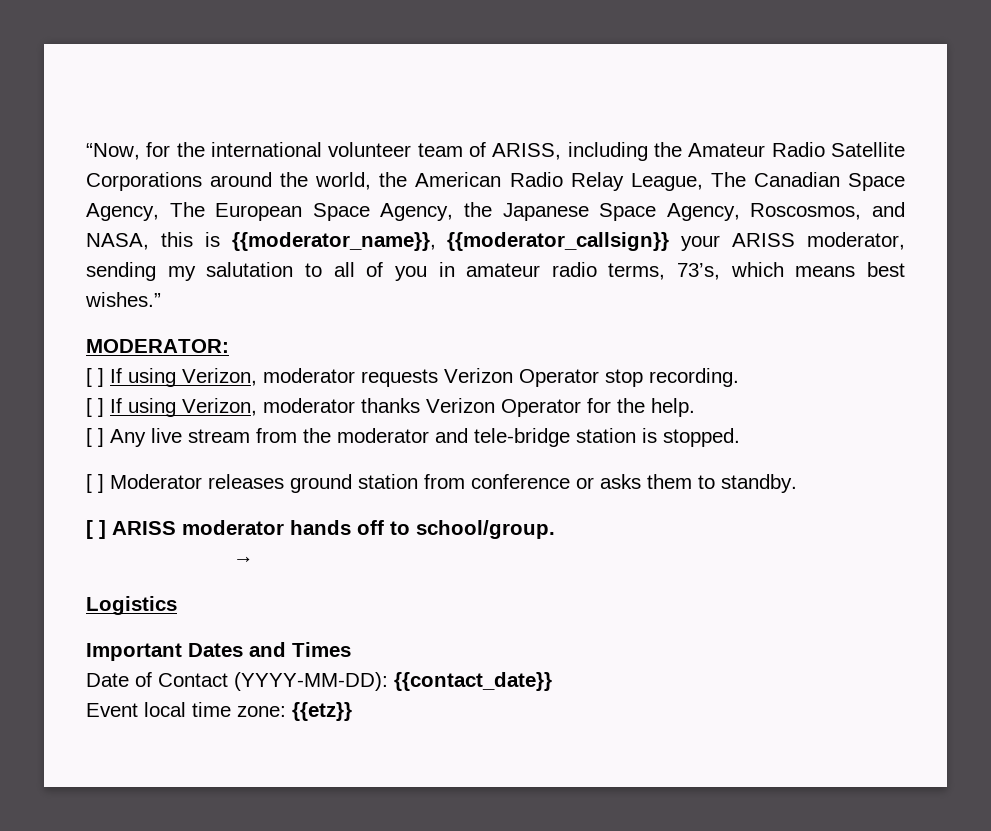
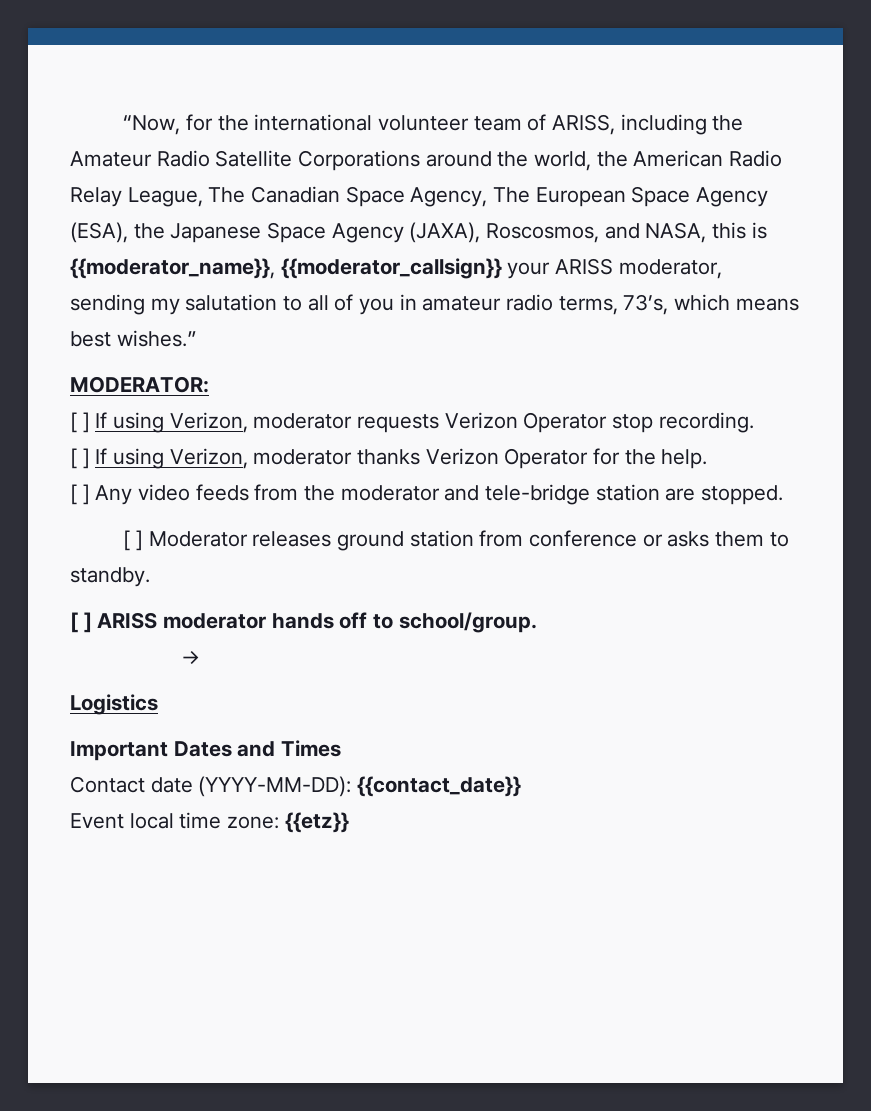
- “Now, for the international volunteer team of ARISS, including the Amateur Radio Satellite Corporations around the world, the American Radio Relay League, The Canadian Space Agency, The European Space Agency, the Japanese Space Agency, Roscosmos, and NASA, this is {{moderator_name}}, {{moderator_callsign}} your ARISS moderator, sending my salutation to all of you in amateur radio terms, 73’s, which means best wishes.”
+ “Now, for the international volunteer team of ARISS, including the Amateur Radio Satellite Corporations around the world, the American Radio Relay League, The Canadian Space Agency, The European Space Agency (ESA), the Japanese Space Agency (JAXA), Roscosmos, and NASA, this is {{moderator_name}}, {{moderator_callsign}} your ARISS moderator, sending my salutation to all of you in amateur radio terms, 73’s, which means best wishes.”
- [ ] Any live stream from the moderator and tele-bridge station is stopped.
+ [ ] Any video feeds from the moderator and tele-bridge station are stopped.
- Date of Contact (YYYY-MM-DD): {{contact_date}}
+ Contact date (YYYY-MM-DD): {{contact_date}}

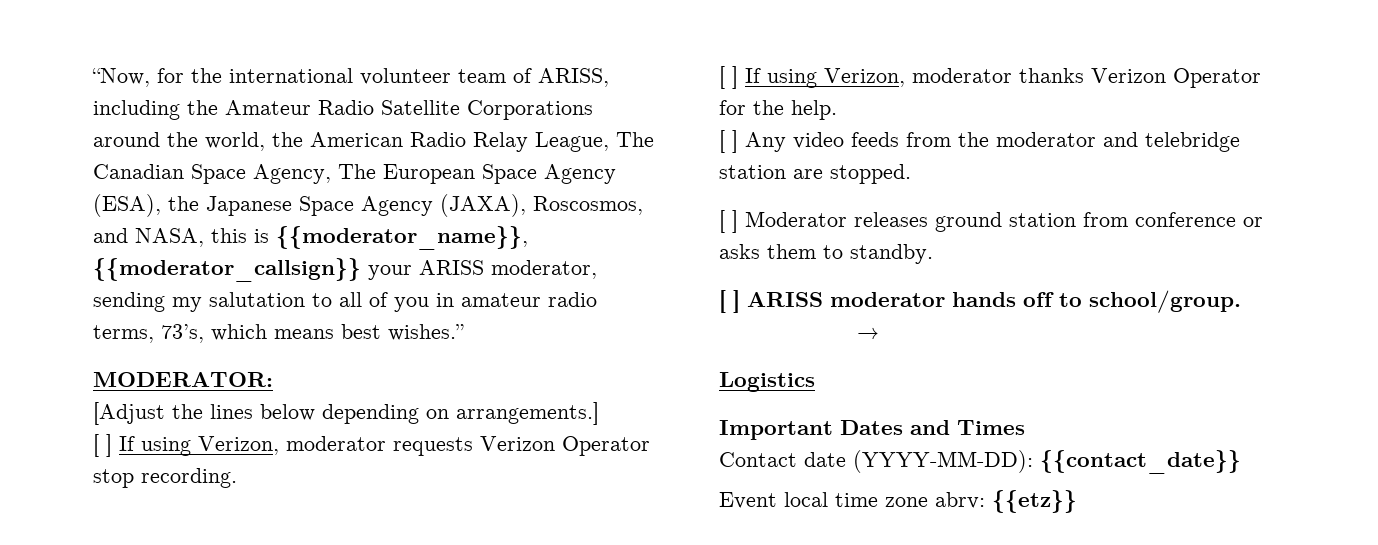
+ [Adjust the lines below depending on arrangements.]
- [ ] Any video feeds from the moderator and tele-bridge station are stopped.
+ [ ] Any video feeds from the moderator and telebridge station are stopped.
- Event local time zone: {{etz}}
+ Event local time zone abrv: {{etz}}

